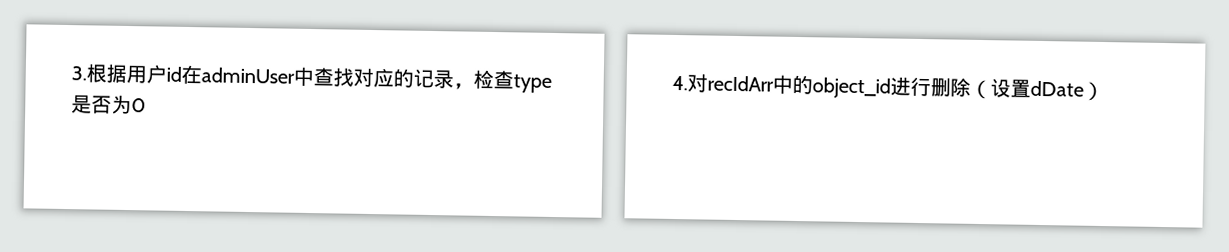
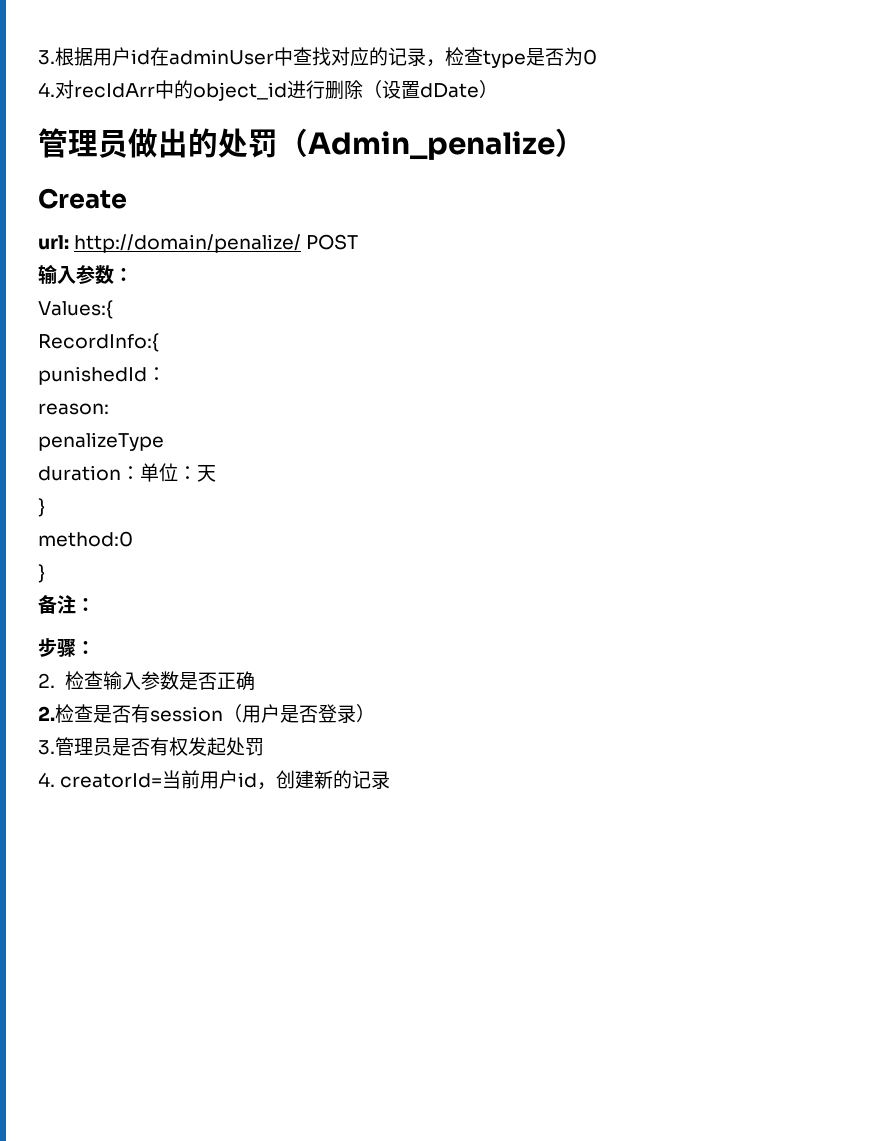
+ 管理员做出的处罚（Admin_penalize）
+ Create
+ url: http://domain/penalize/ POST
+ 输入参数：
+ Values:{
+ RecordInfo:{
+ punishedId：
+ reason:
+ penalizeType
+ duration：单位：天
+ }
+ method:0
+ }
+ 备注：
+ 步骤：
+ 2.检查输入参数是否正确
+ 2.检查是否有session（用户是否登录）
+ 3.管理员是否有权发起处罚
+ 4. creatorId=当前用户id，创建新的记录

